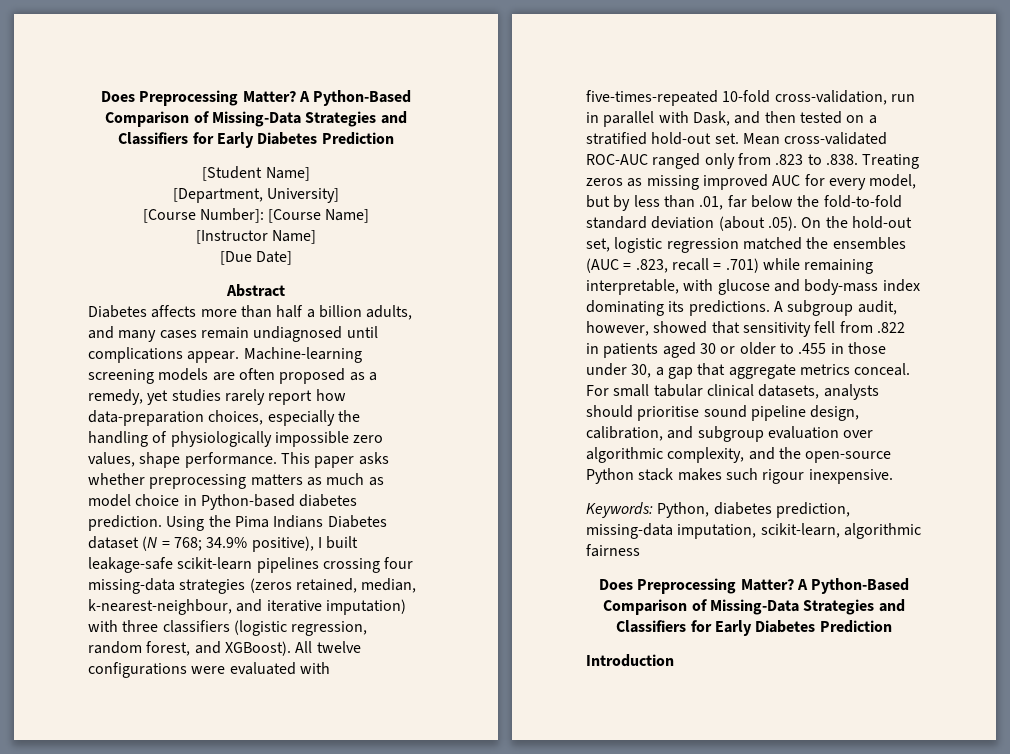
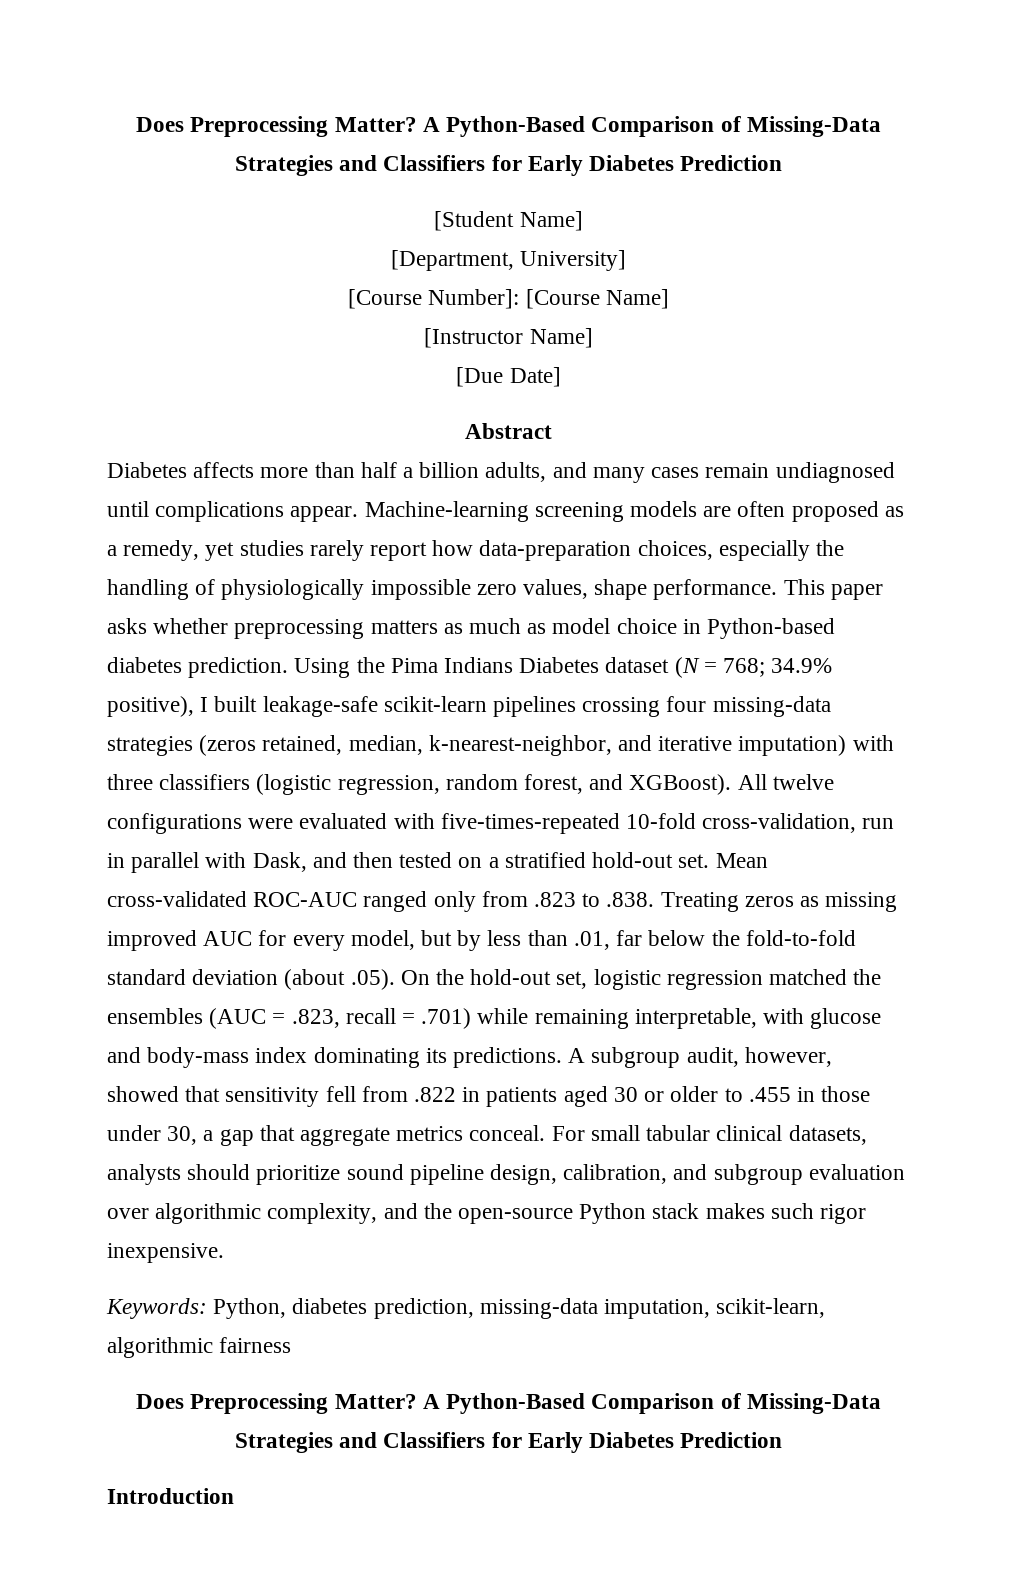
- Using the Pima Indians Diabetes dataset (N = 768; 34.9% positive), I built leakage-safe scikit-learn pipelines crossing four missing-data strategies (zeros retained, median, k-nearest-neighbour, and iterative imputation) with three classifiers (logistic regression, random forest, and XGBoost).
+ Using the Pima Indians Diabetes dataset (N = 768; 34.9% positive), I built leakage-safe scikit-learn pipelines crossing four missing-data strategies (zeros retained, median, k-nearest-neighbor, and iterative imputation) with three classifiers (logistic regression, random forest, and XGBoost).
- For small tabular clinical datasets, analysts should prioritise sound pipeline design, calibration, and subgroup evaluation over algorithmic complexity, and the open-source Python stack makes such rigour inexpensive.
+ For small tabular clinical datasets, analysts should prioritize sound pipeline design, calibration, and subgroup evaluation over algorithmic complexity, and the open-source Python stack makes such rigor inexpensive.

